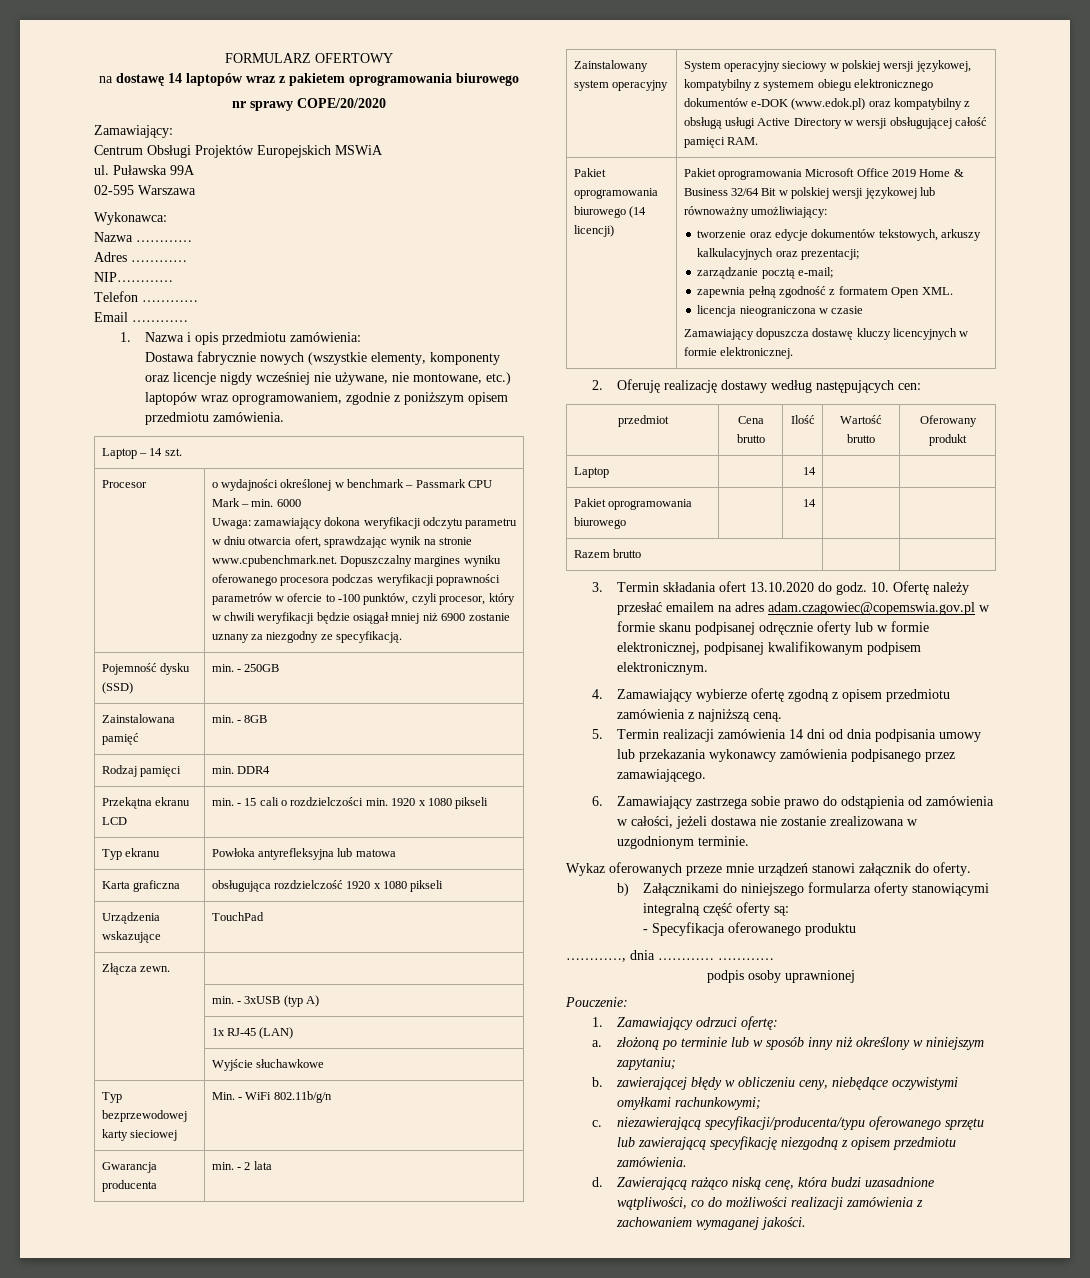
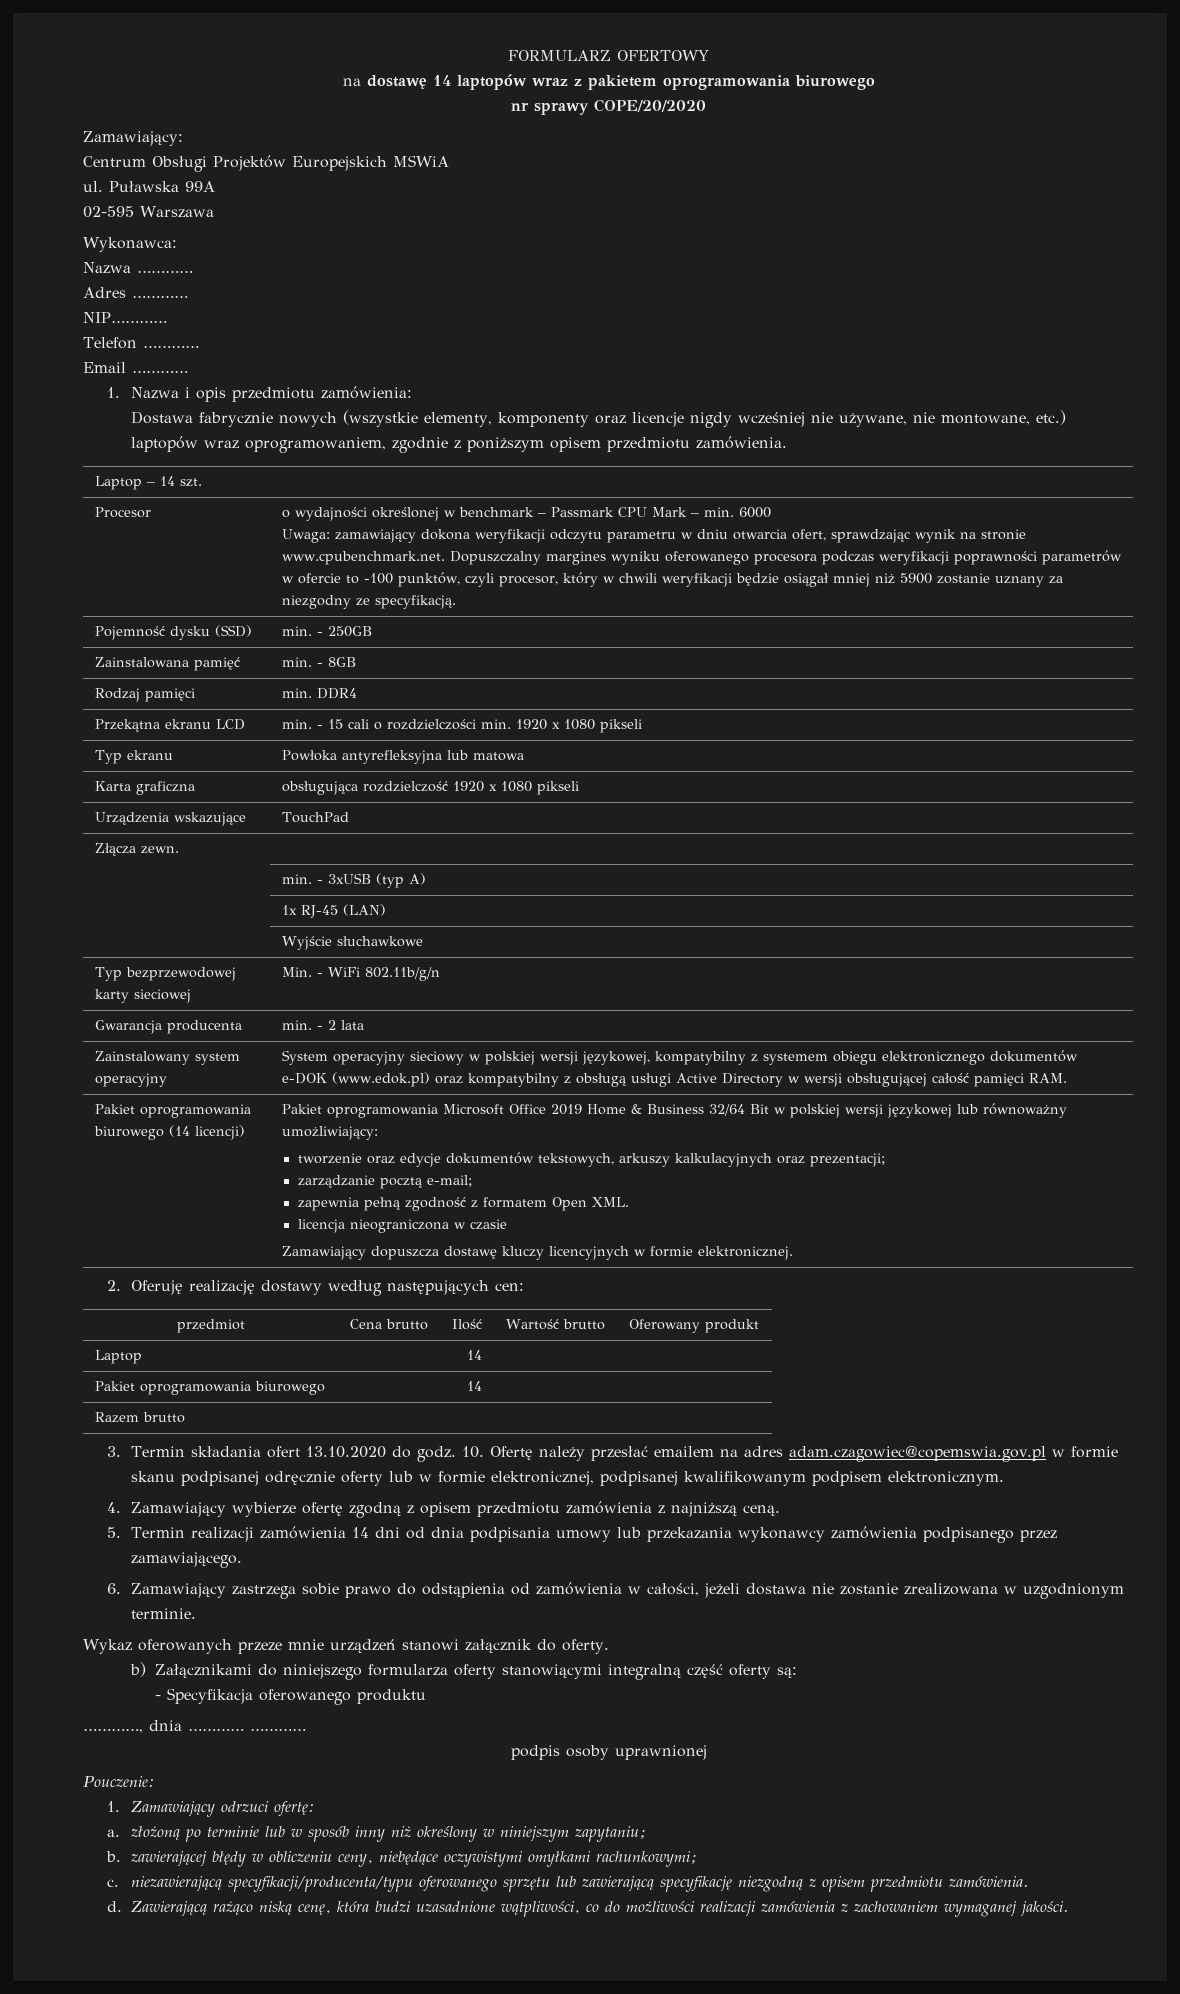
- Uwaga: zamawiający dokona weryfikacji odczytu parametru w dniu otwarcia ofert, sprawdzając wynik na stronie www.cpubenchmark.net. Dopuszczalny margines wyniku oferowanego procesora podczas weryfikacji poprawności parametrów w ofercie to -100 punktów, czyli procesor, który w chwili weryfikacji będzie osiągał mniej niż 6900 zostanie uznany za niezgodny ze specyfikacją.
+ Uwaga: zamawiający dokona weryfikacji odczytu parametru w dniu otwarcia ofert, sprawdzając wynik na stronie www.cpubenchmark.net. Dopuszczalny margines wyniku oferowanego procesora podczas weryfikacji poprawności parametrów w ofercie to -100 punktów, czyli procesor, który w chwili weryfikacji będzie osiągał mniej niż 5900 zostanie uznany za niezgodny ze specyfikacją.

